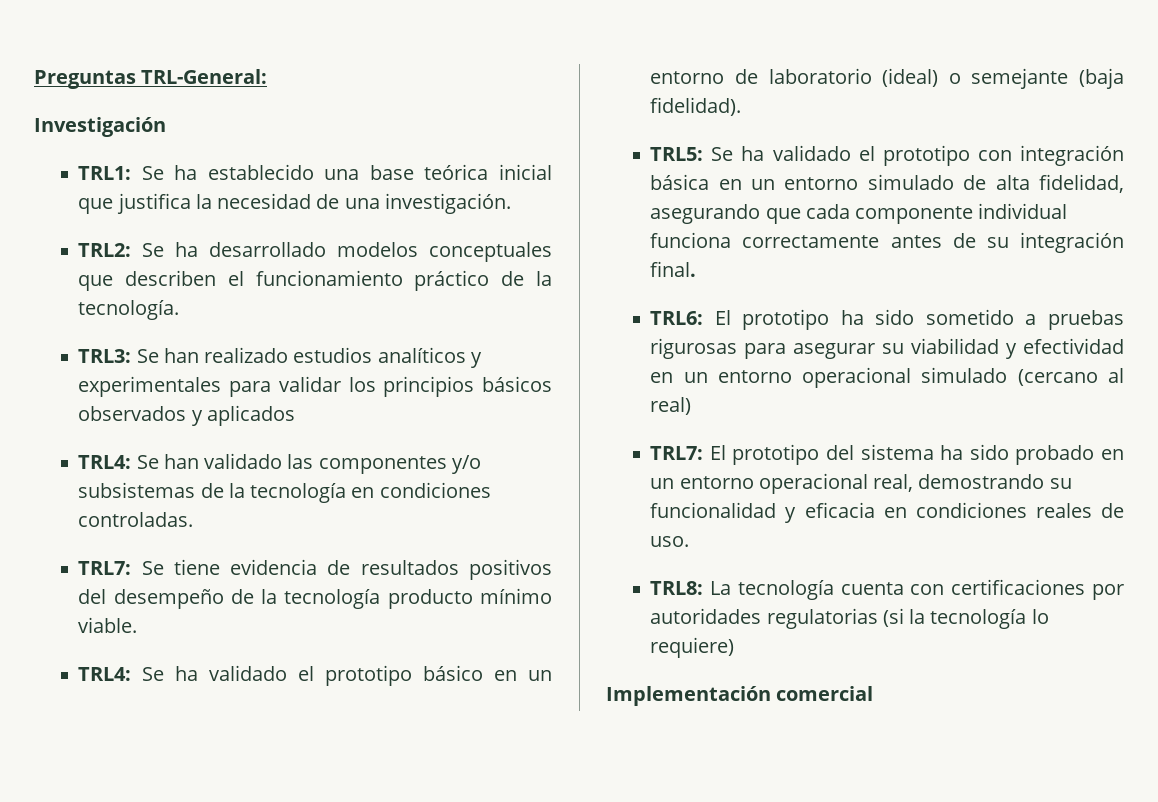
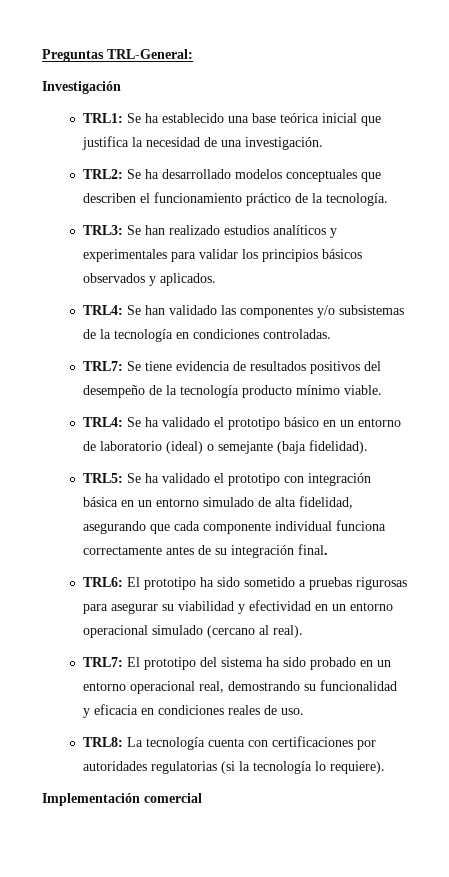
- TRL3: Se han realizado estudios analíticos y experimentales para validar los principios básicos observados y aplicados
+ TRL3: Se han realizado estudios analíticos y experimentales para validar los principios básicos observados y aplicados.
- TRL6: El prototipo ha sido sometido a pruebas rigurosas para asegurar su viabilidad y efectividad en un entorno operacional simulado (cercano al real)
+ TRL6: El prototipo ha sido sometido a pruebas rigurosas para asegurar su viabilidad y efectividad en un entorno operacional simulado (cercano al real).
- TRL8: La tecnología cuenta con certificaciones por autoridades regulatorias (si la tecnología lo requiere)
+ TRL8: La tecnología cuenta con certificaciones por autoridades regulatorias (si la tecnología lo requiere).

